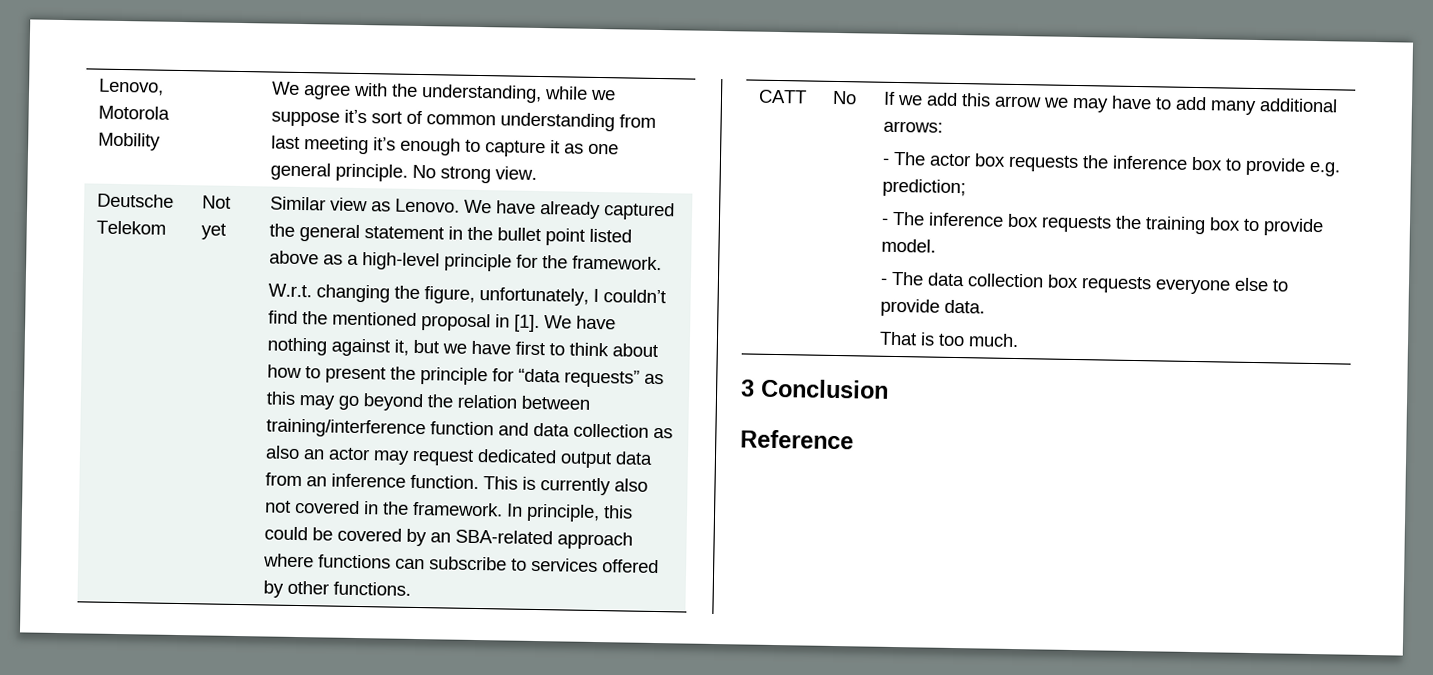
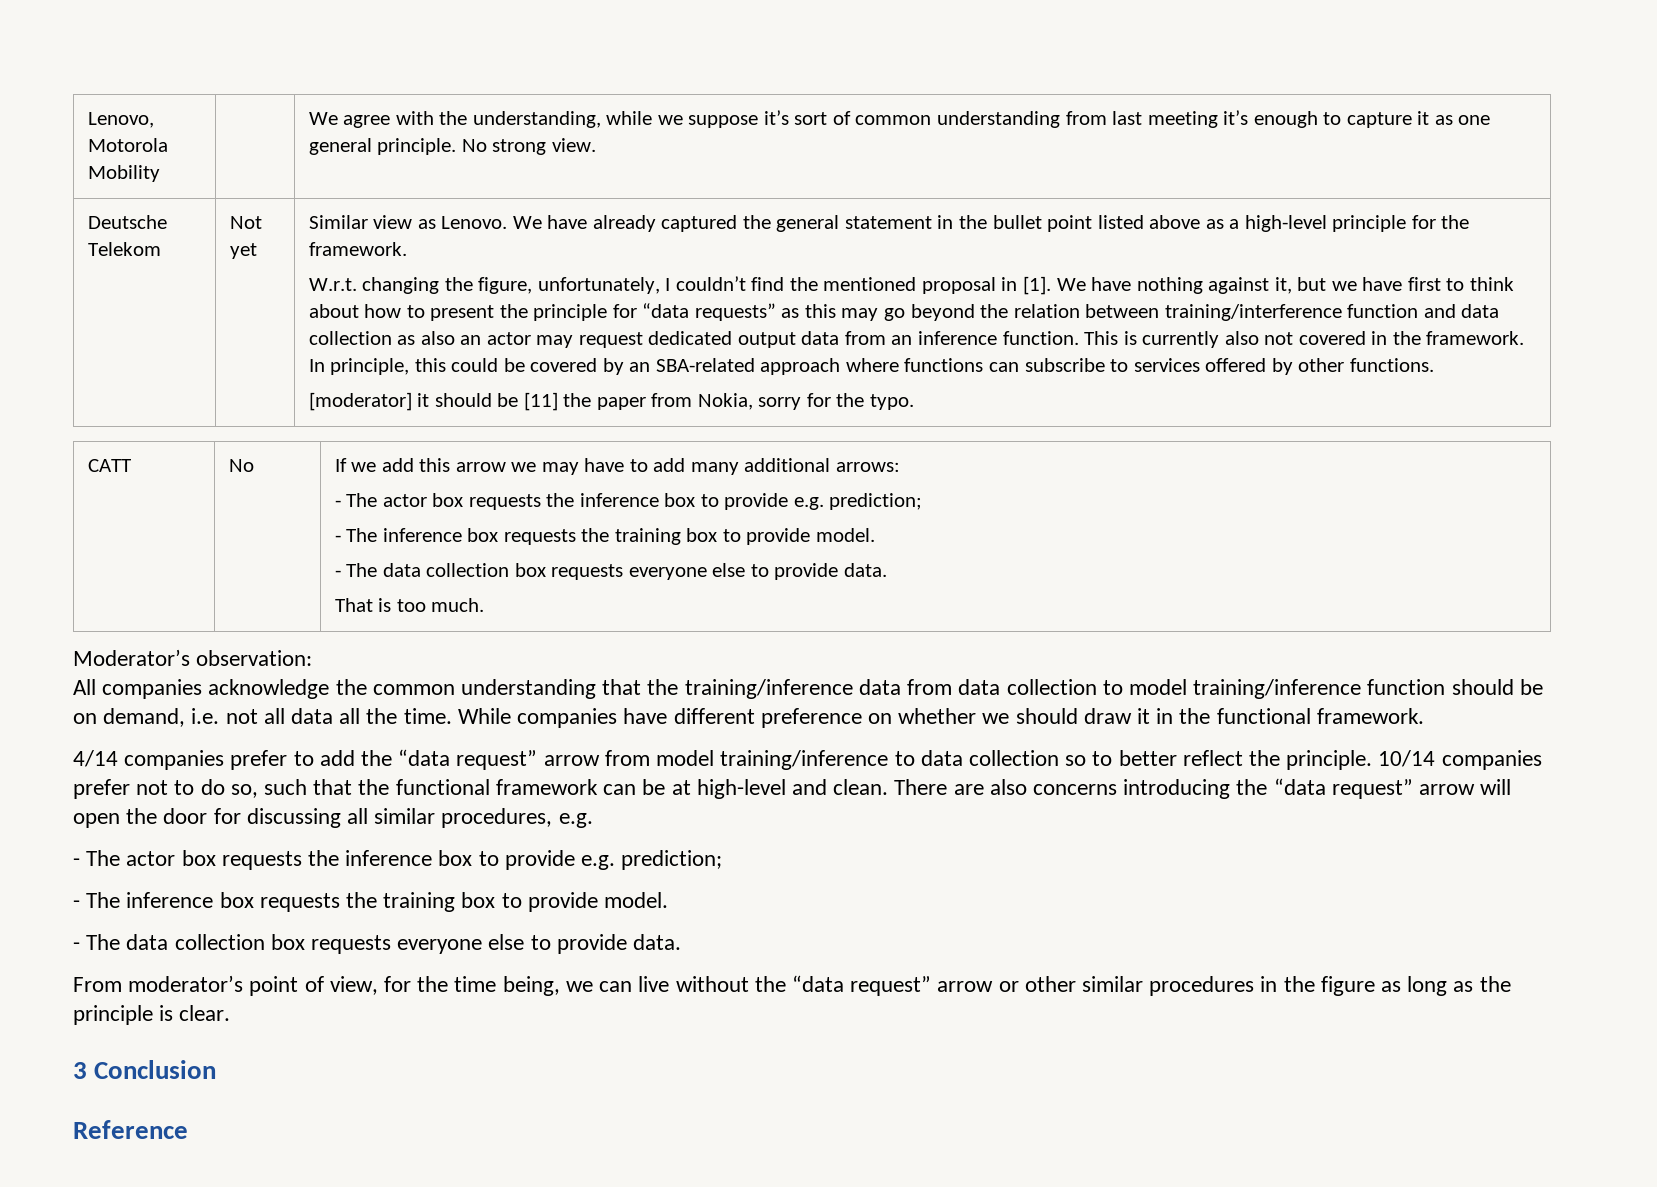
+ [moderator] it should be [11] the paper from Nokia, sorry for the typo.
+ Moderator’s observation:
+ All companies acknowledge the common understanding that the training/inference data from data collection to model training/inference function should be on demand, i.e. not all data all the time. While companies have different preference on whether we should draw it in the functional framework.
+ 4/14 companies prefer to add the “data request” arrow from model training/inference to data collection so to better reflect the principle. 10/14 companies prefer not to do so, such that the functional framework can be at high-level and clean. There are also concerns introducing the “data request” arrow will open the door for discussing all similar procedures, e.g.
+ - The actor box requests the inference box to provide e.g. prediction;
+ - The inference box requests the training box to provide model.
+ - The data collection box requests everyone else to provide data.
+ From moderator’s point of view, for the time being, we can live without the “data request” arrow or other similar procedures in the figure as long as the principle is clear.

